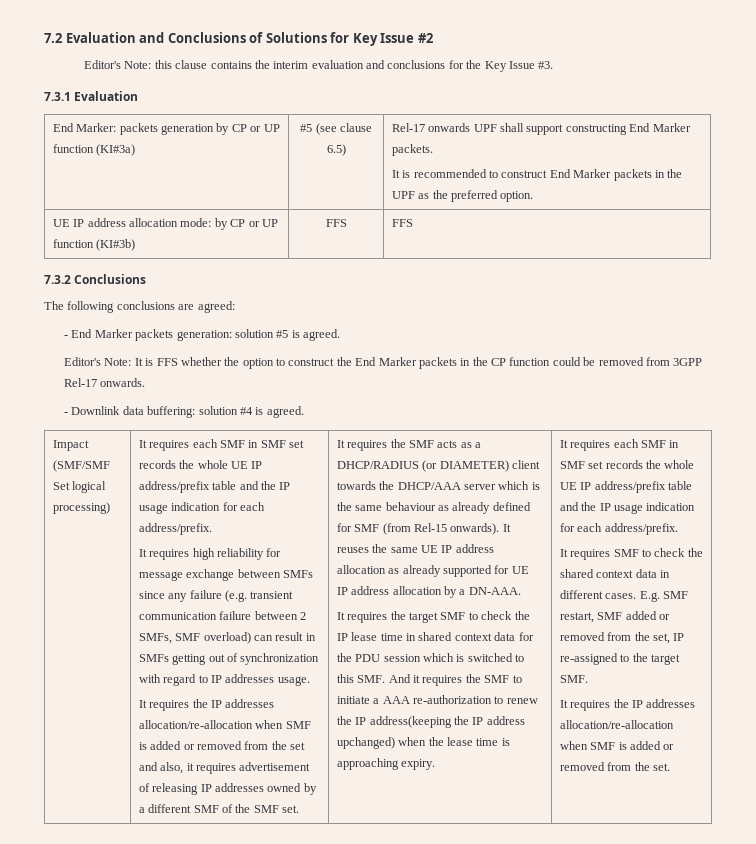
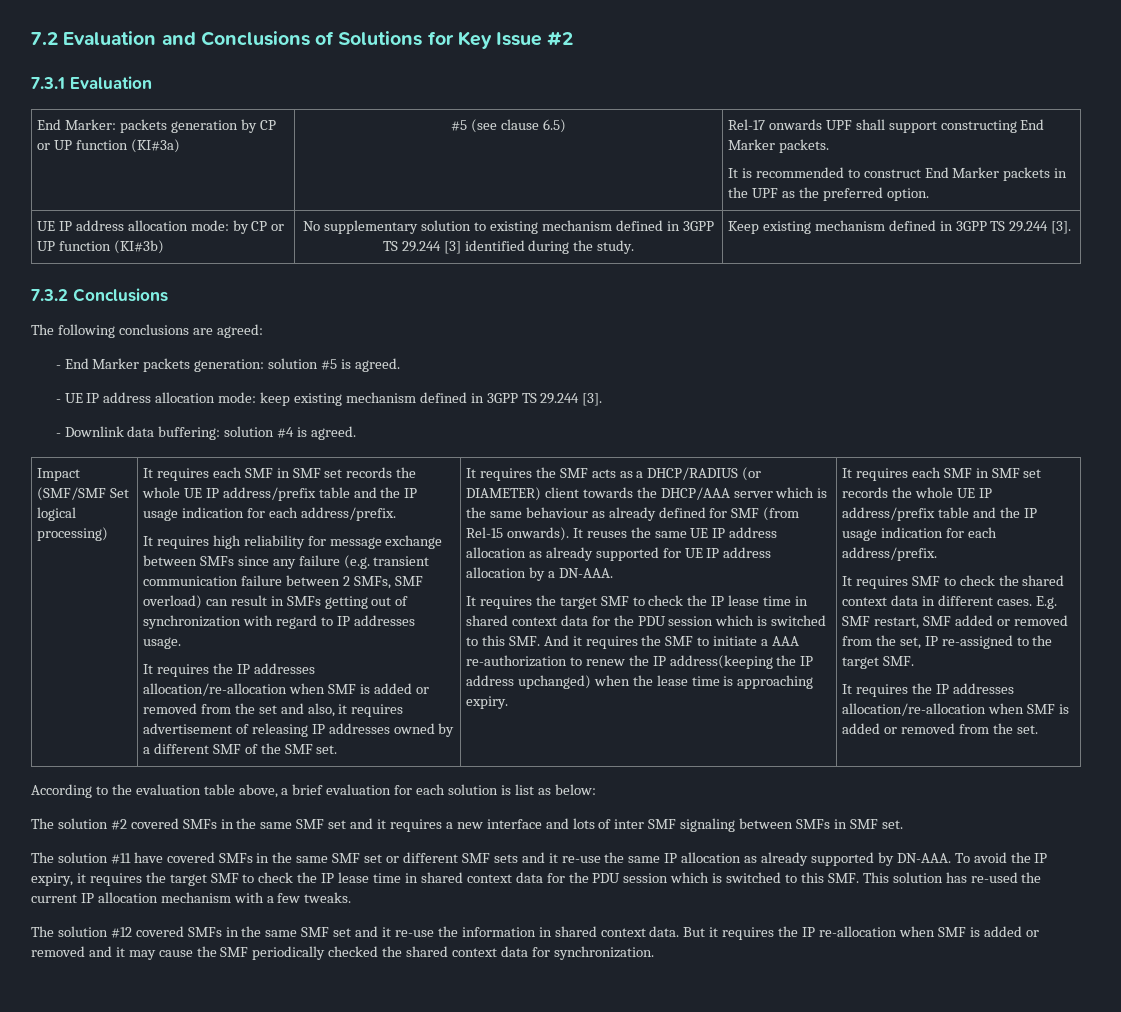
- Editor's Note: this clause contains the interim evaluation and conclusions for the Key Issue #3.
- UE IP address allocation mode: by CP or UP function (KI#3b) | FFS | FFS
+ UE IP address allocation mode: by CP or UP function (KI#3b) | No supplementary solution to existing mechanism defined in 3GPP TS 29.244 [3] identified during the study. | Keep existing mechanism defined in 3GPP TS 29.244 [3].
- Editor's Note: It is FFS whether the option to construct the End Marker packets in the CP function could be removed from 3GPP Rel-17 onwards.
+ - UE IP address allocation mode: keep existing mechanism defined in 3GPP TS 29.244 [3].
+ According to the evaluation table above, a brief evaluation for each solution is list as below:
+ The solution #2 covered SMFs in the same SMF set and it requires a new interface and lots of inter SMF signaling between SMFs in SMF set.
+ The solution #11 have covered SMFs in the same SMF set or different SMF sets and it re-use the same IP allocation as already supported by DN-AAA. To avoid the IP expiry, it requires the target SMF to check the IP lease time in shared context data for the PDU session which is switched to this SMF. This solution has re-used the current IP allocation mechanism with a few tweaks.
+ The solution #12 covered SMFs in the same SMF set and it re-use the information in shared context data. But it requires the IP re-allocation when SMF is added or removed and it may cause the SMF periodically checked the shared context data for synchronization.

